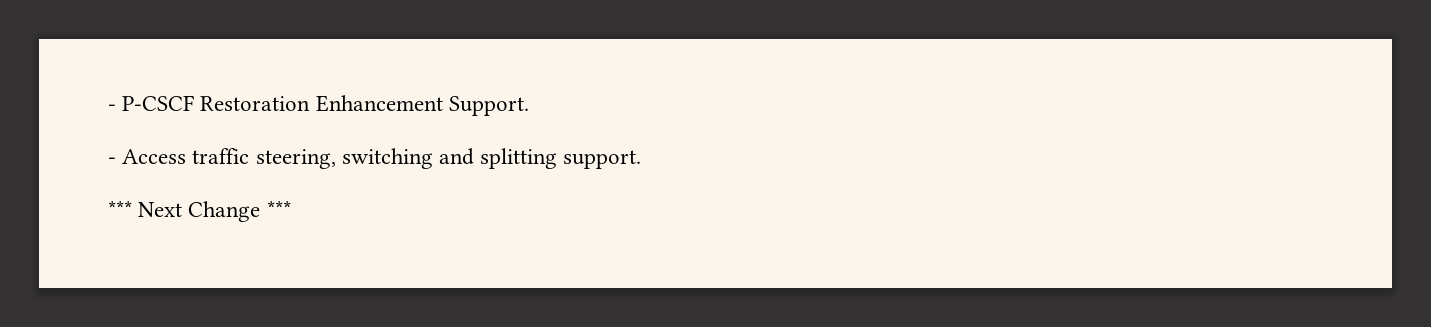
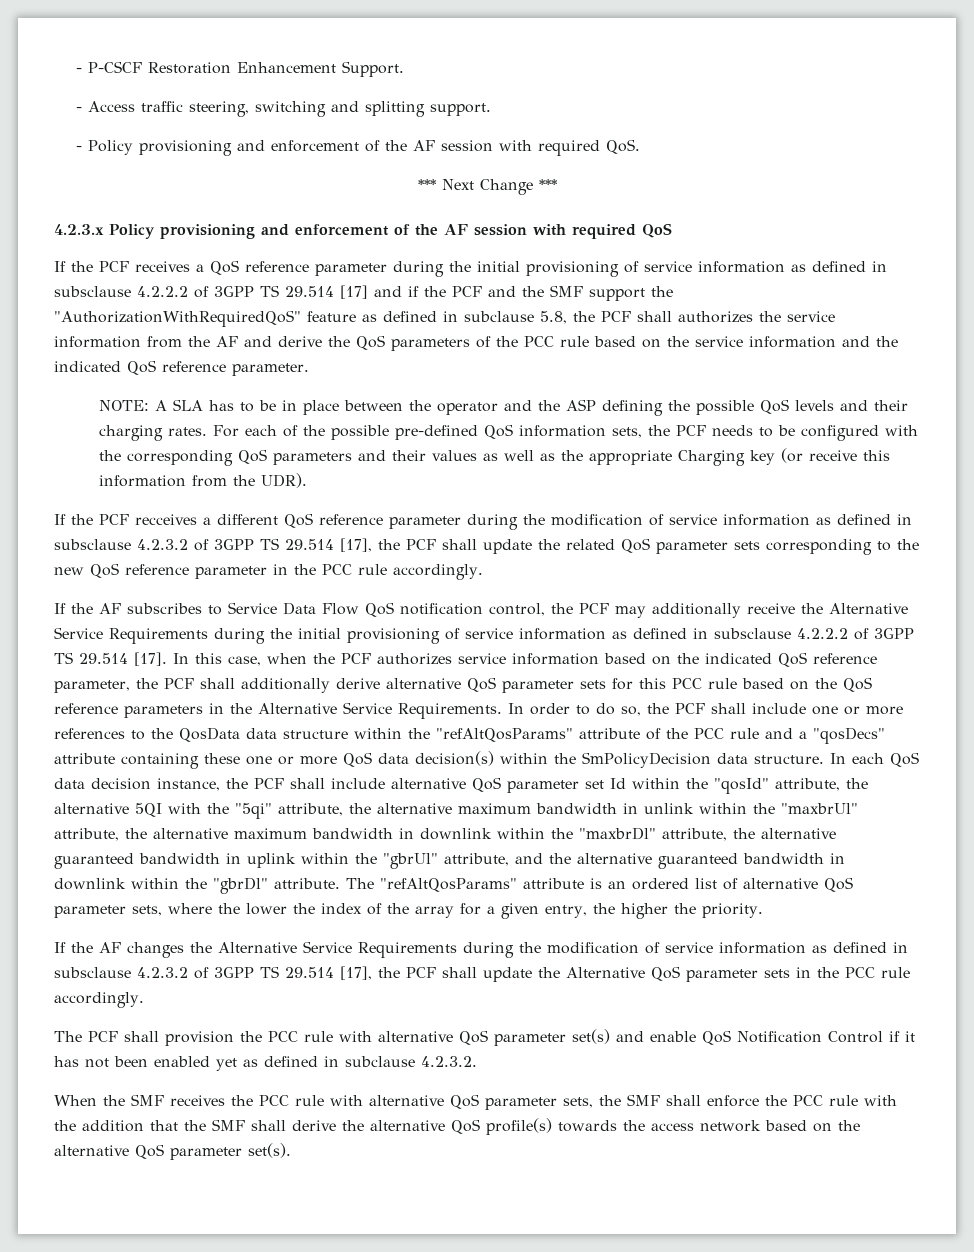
+ - Policy provisioning and enforcement of the AF session with required QoS.
  *** Next Change ***
+ 4.2.3.x Policy provisioning and enforcement of the AF session with required QoS
+ If the PCF receives a QoS reference parameter during the initial provisioning of service information as defined in subsclause 4.2.2.2 of 3GPP TS 29.514 [17] and if the PCF and the SMF support the "AuthorizationWithRequiredQoS" feature as defined in subclause 5.8, the PCF shall authorizes the service information from the AF and derive the QoS parameters of the PCC rule based on the service information and the indicated QoS reference parameter.
+ NOTE: A SLA has to be in place between the operator and the ASP defining the possible QoS levels and their charging rates. For each of the possible pre-defined QoS information sets, the PCF needs to be configured with the corresponding QoS parameters and their values as well as the appropriate Charging key (or receive this information from the UDR).
+ If the PCF recceives a different QoS reference parameter during the modification of service information as defined in subsclause 4.2.3.2 of 3GPP TS 29.514 [17], the PCF shall update the related QoS parameter sets corresponding to the new QoS reference parameter in the PCC rule accordingly.
+ If the AF subscribes to Service Data Flow QoS notification control, the PCF may additionally receive the Alternative Service Requirements during the initial provisioning of service information as defined in subsclause 4.2.2.2 of 3GPP TS 29.514 [17]. In this case, when the PCF authorizes service information based on the indicated QoS reference parameter, the PCF shall additionally derive alternative QoS parameter sets for this PCC rule based on the QoS reference parameters in the Alternative Service Requirements. In order to do so, the PCF shall include one or more references to the QosData data structure within the "refAltQosParams" attribute of the PCC rule and a "qosDecs" attribute containing these one or more QoS data decision(s) within the SmPolicyDecision data structure. In each QoS data decision instance, the PCF shall include alternative QoS parameter set Id within the "qosId" attribute, the alternative 5QI with the "5qi" attribute, the alternative maximum bandwidth in unlink within the "maxbrUl" attribute, the alternative maximum bandwidth in downlink within the "maxbrDl" attribute, the alternative guaranteed bandwidth in uplink within the "gbrUl" attribute, and the alternative guaranteed bandwidth in downlink within the "gbrDl" attribute. The "refAltQosParams" attribute is an ordered list of alternative QoS parameter sets, where the lower the index of the array for a given entry, the higher the priority.
+ If the AF changes the Alternative Service Requirements during the modification of service information as defined in subsclause 4.2.3.2 of 3GPP TS 29.514 [17], the PCF shall update the Alternative QoS parameter sets in the PCC rule accordingly.
+ The PCF shall provision the PCC rule with alternative QoS parameter set(s) and enable QoS Notification Control if it has not been enabled yet as defined in subclause 4.2.3.2.
+ When the SMF receives the PCC rule with alternative QoS parameter sets, the SMF shall enforce the PCC rule with the addition that the SMF shall derive the alternative QoS profile(s) towards the access network based on the alternative QoS parameter set(s).

